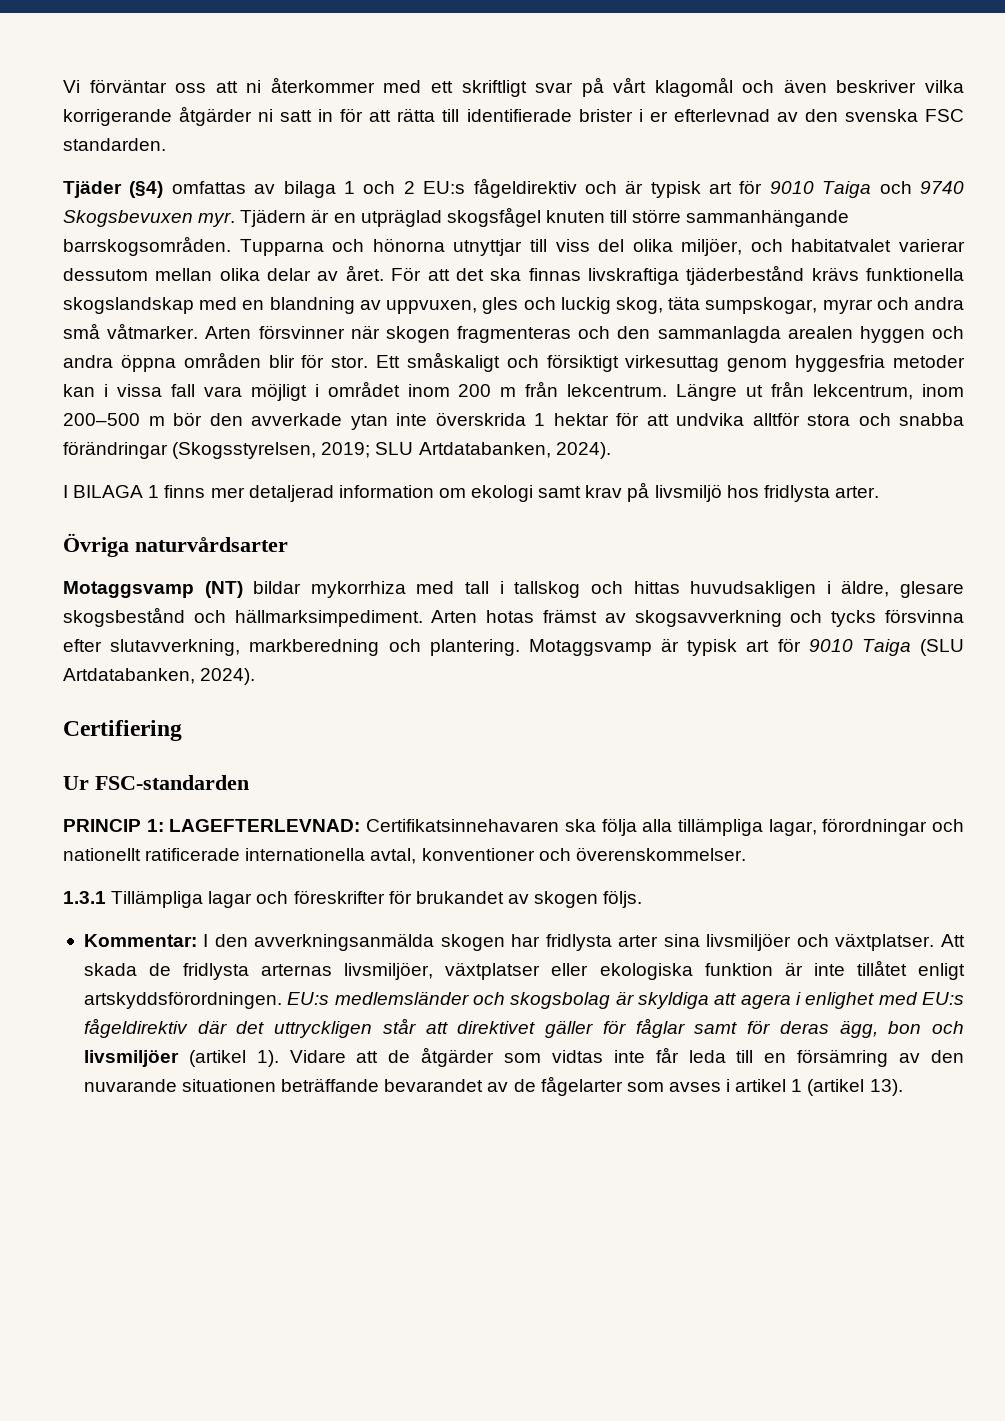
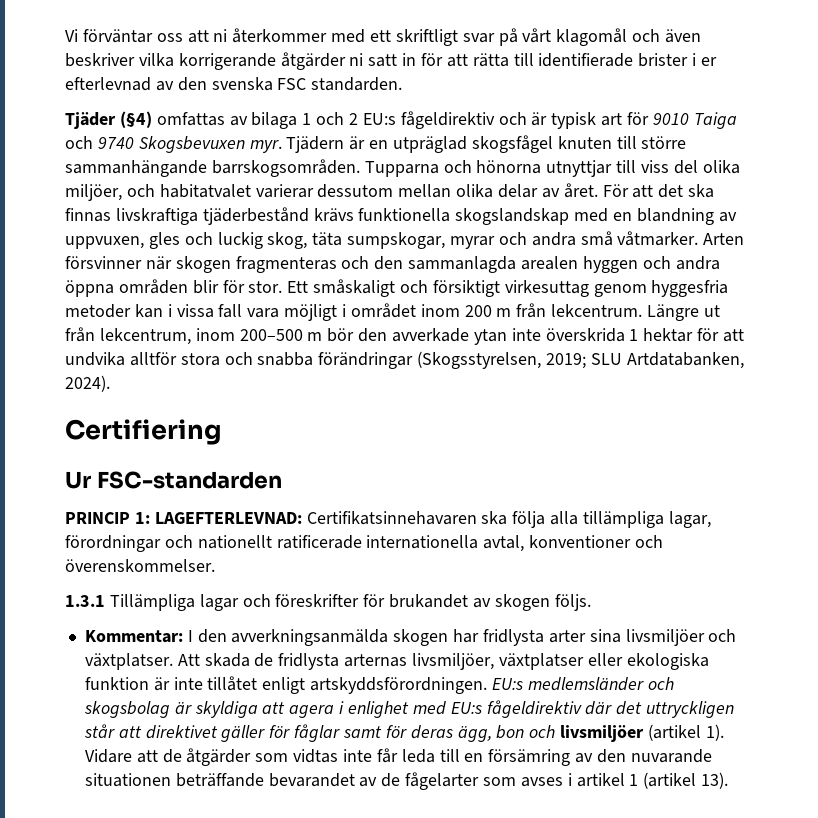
- I BILAGA 1 finns mer detaljerad information om ekologi samt krav på livsmiljö hos fridlysta arter.
- Övriga naturvårdsarter
- Motaggsvamp (NT) bildar mykorrhiza med tall i tallskog och hittas huvudsakligen i äldre, glesare skogsbestånd och hällmarksimpediment. Arten hotas främst av skogsavverkning och tycks försvinna efter slutavverkning, markberedning och plantering. Motaggsvamp är typisk art för 9010 Taiga (SLU Artdatabanken, 2024).

